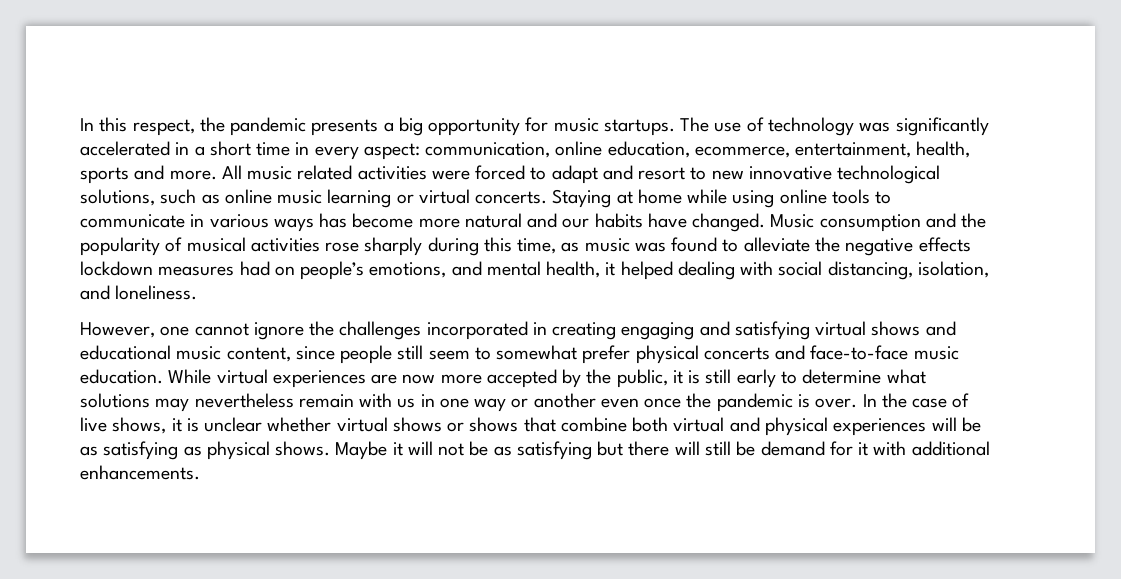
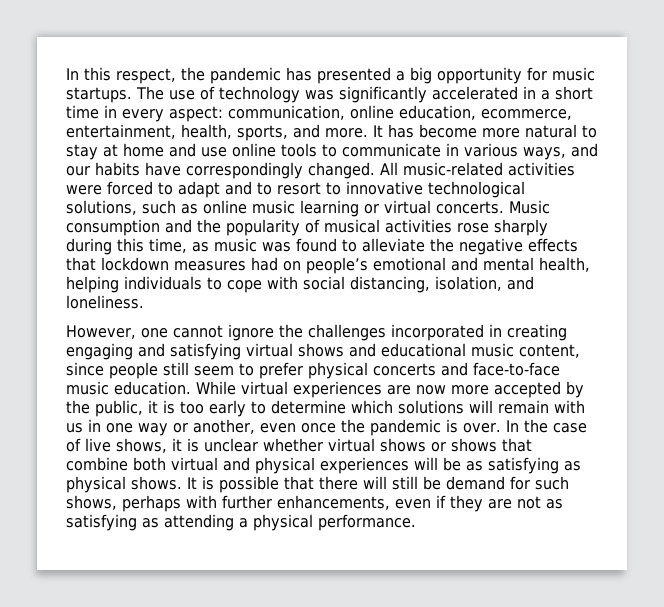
- In this respect, the pandemic presents a big opportunity for music startups.
+ In this respect, the pandemic has presented a big opportunity for music startups.
- The use of technology was significantly accelerated in a short time in every aspect: communication, online education, ecommerce, entertainment, health, sports and more.
+ The use of technology was significantly accelerated in a short time in every aspect: communication, online education, ecommerce, entertainment, health, sports, and more.
- All music related activities were forced to adapt and resort to new innovative technological solutions, such as online music learning or virtual concerts.
+ It has become more natural to stay at home and use online tools to communicate in various ways, and our habits have correspondingly changed. All music-related activities were forced to adapt and to resort to innovative technological solutions, such as online music learning or virtual concerts.
- Staying at home while using online tools to communicate in various ways has become more natural and our habits have changed.
- Music consumption and the popularity of musical activities rose sharply during this time, as music was found to alleviate the negative effects lockdown measures had on people’s emotions, and mental health, it helped dealing with social distancing, isolation, and loneliness.
+ Music consumption and the popularity of musical activities rose sharply during this time, as music was found to alleviate the negative effects that lockdown measures had on people’s emotional and mental health, helping individuals to cope with social distancing, isolation, and loneliness.
- However, one cannot ignore the challenges incorporated in creating engaging and satisfying virtual shows and educational music content, since people still seem to somewhat prefer physical concerts and face-to-face music education.
+ However, one cannot ignore the challenges incorporated in creating engaging and satisfying virtual shows and educational music content, since people still seem to prefer physical concerts and face-to-face music education.
- While virtual experiences are now more accepted by the public, it is still early to determine what solutions may nevertheless remain with us in one way or another even once the pandemic is over.
+ While virtual experiences are now more accepted by the public, it is too early to determine which solutions will remain with us in one way or another, even once the pandemic is over.
- Maybe it will not be as satisfying but there will still be demand for it with additional enhancements.
+ It is possible that there will still be demand for such shows, perhaps with further enhancements, even if they are not as satisfying as attending a physical performance.

